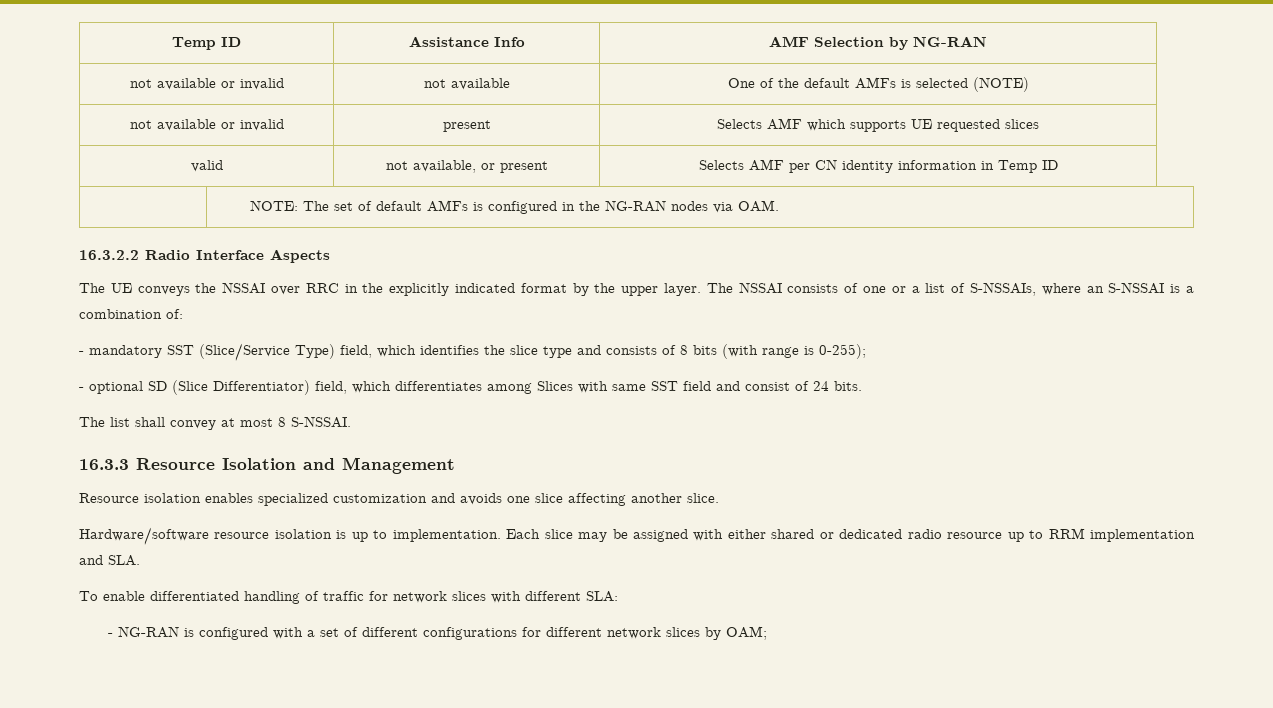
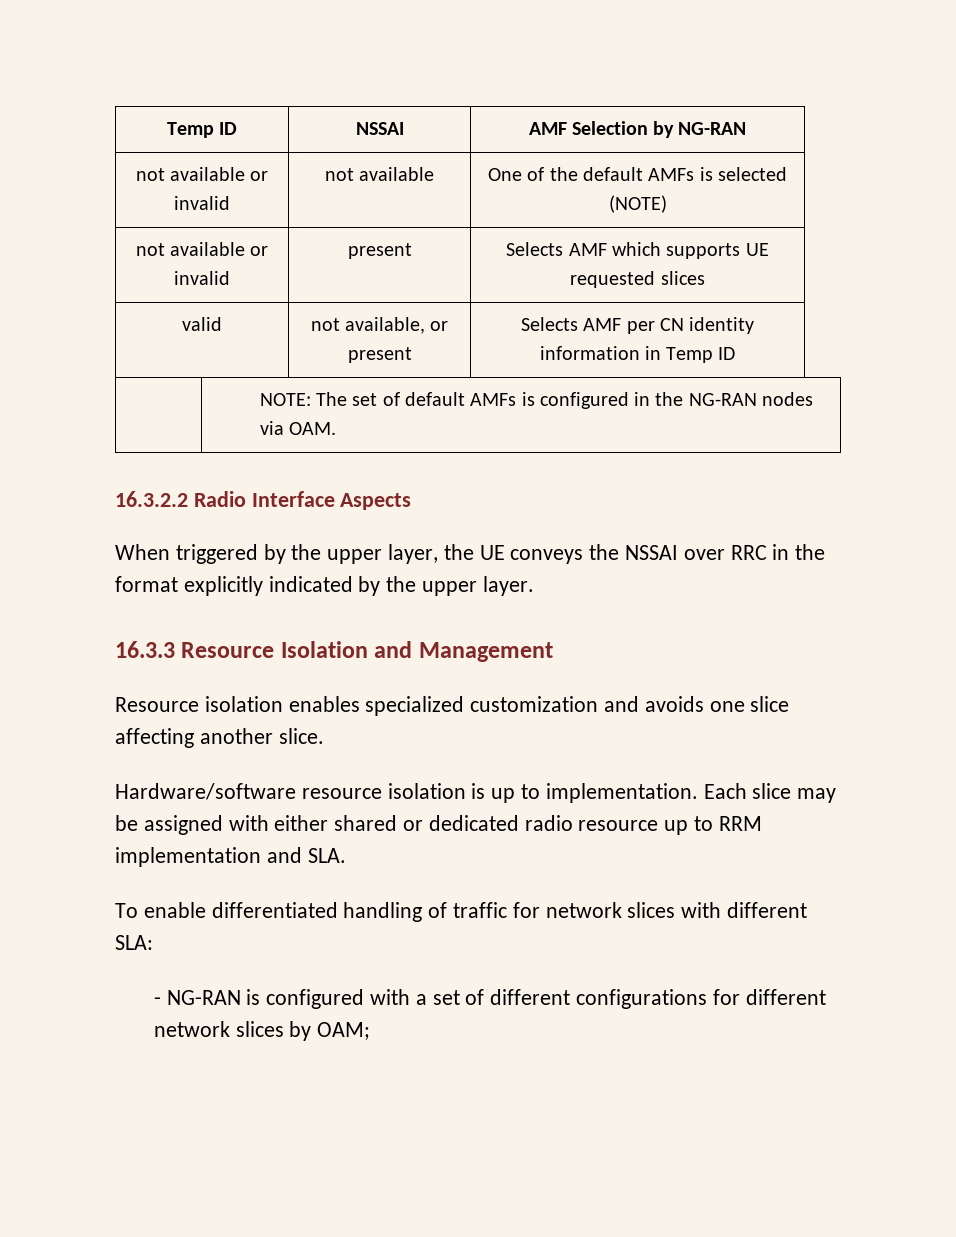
- Temp ID | Assistance Info | AMF Selection by NG-RAN
+ Temp ID | NSSAI | AMF Selection by NG-RAN
- The UE conveys the NSSAI over RRC in the explicitly indicated format by the upper layer. The NSSAI consists of one or a list of S-NSSAIs, where an S-NSSAI is a combination of:
- - mandatory SST (Slice/Service Type) field, which identifies the slice type and consists of 8 bits (with range is 0-255);
- - optional SD (Slice Differentiator) field, which differentiates among Slices with same SST field and consist of 24 bits.
- The list shall convey at most 8 S-NSSAI.
+ When triggered by the upper layer, the UE conveys the NSSAI over RRC in the format explicitly indicated by the upper layer.

